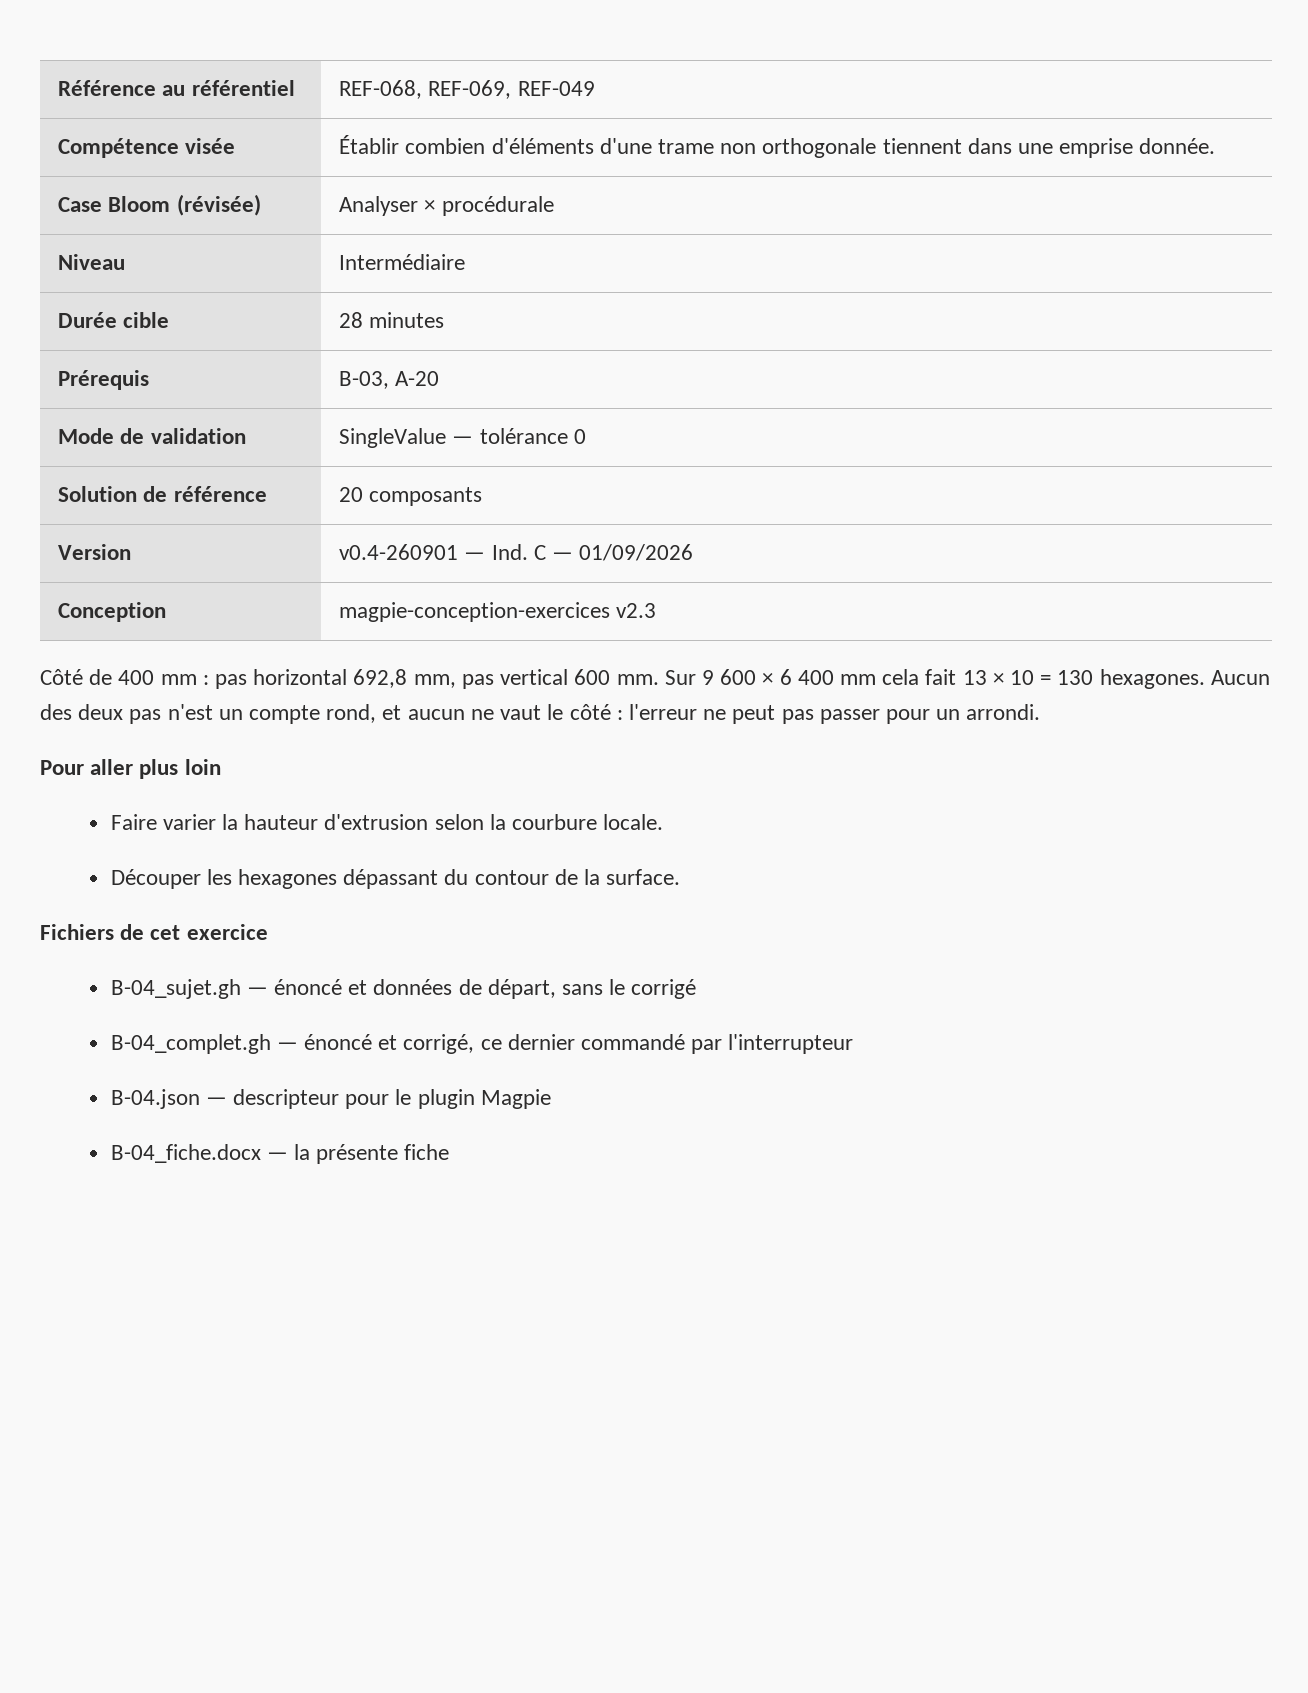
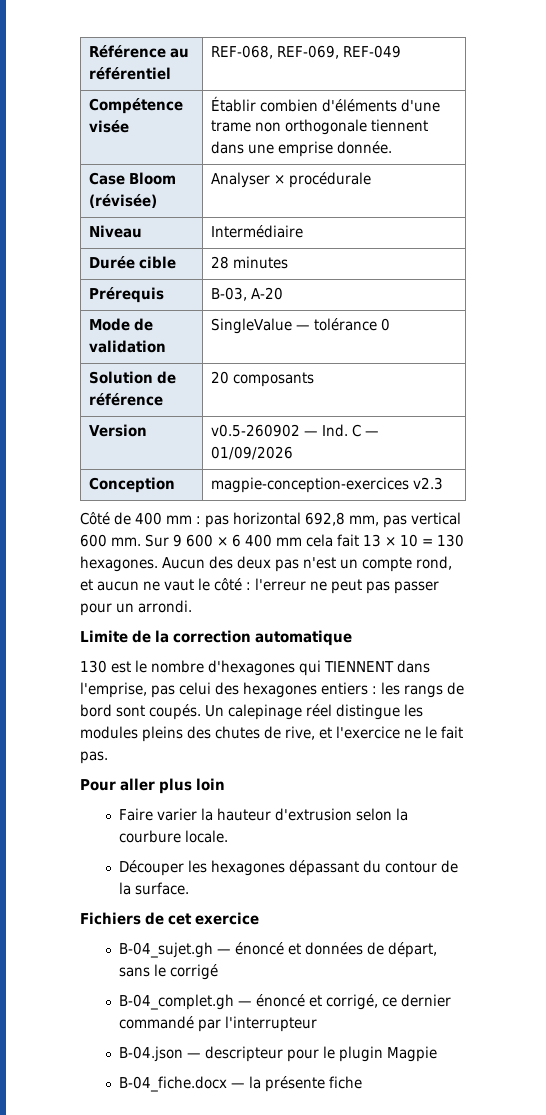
- Version | v0.4-260901 — Ind. C — 01/09/2026
+ Version | v0.5-260902 — Ind. C — 01/09/2026
+ Limite de la correction automatique
+ 130 est le nombre d'hexagones qui TIENNENT dans l'emprise, pas celui des hexagones entiers : les rangs de bord sont coupés. Un calepinage réel distingue les modules pleins des chutes de rive, et l'exercice ne le fait pas.

